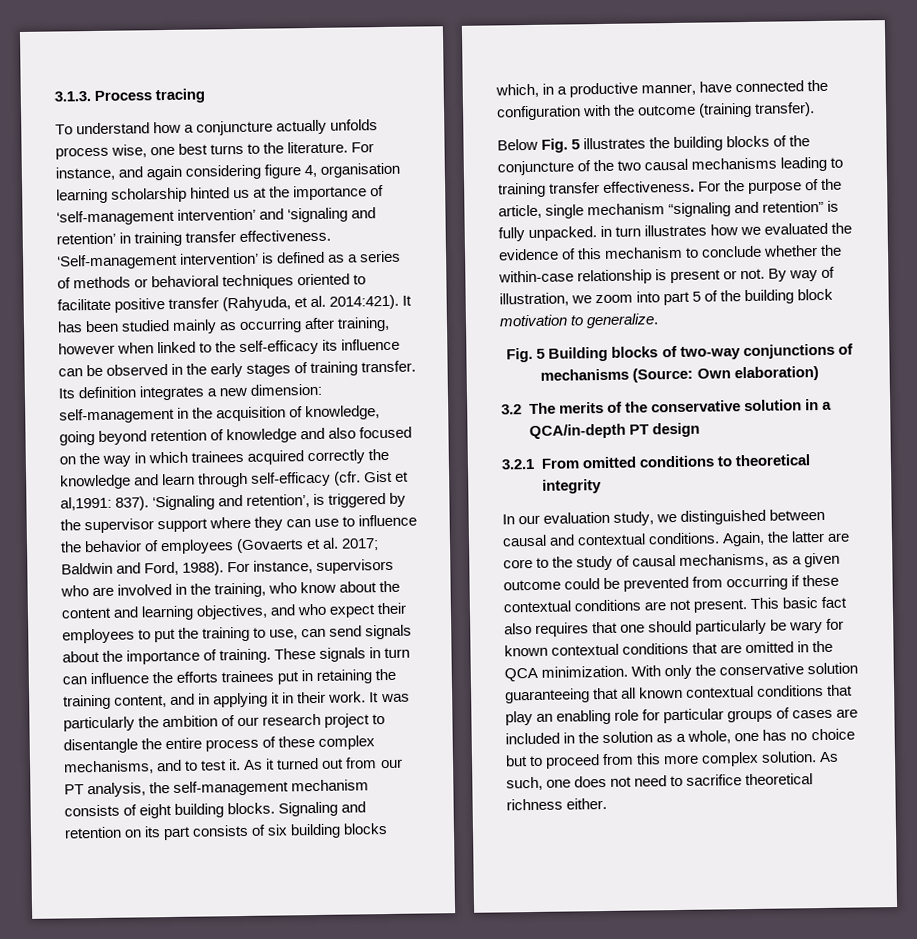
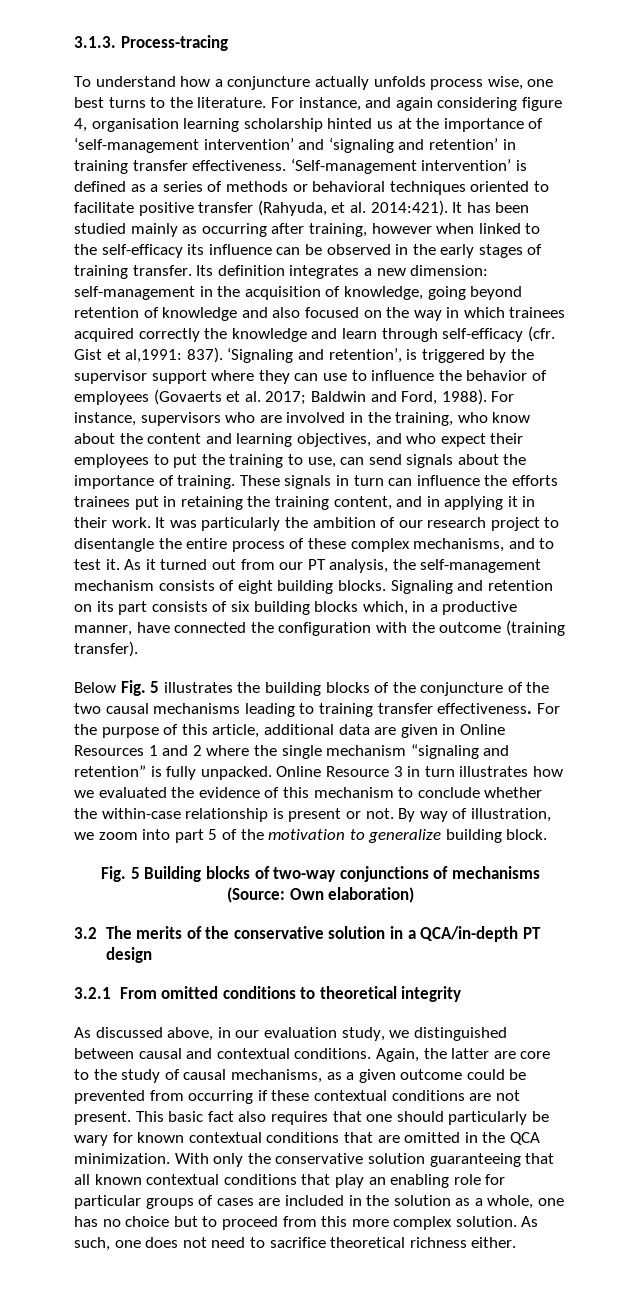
- 3.1.3. Process tracing
+ 3.1.3. Process-tracing
- For the purpose of the article, single mechanism “signaling and retention” is fully unpacked. in turn illustrates how we evaluated the evidence of this mechanism to conclude whether the within-case relationship is present or not.
+ For the purpose of this article, additional data are given in Online Resources 1 and 2 where the single mechanism “signaling and retention” is fully unpacked. Online Resource 3 in turn illustrates how we evaluated the evidence of this mechanism to conclude whether the within-case relationship is present or not.
- By way of illustration, we zoom into part 5 of the building block motivation to generalize.
+ By way of illustration, we zoom into part 5 of the motivation to generalize building block.
- In our evaluation study, we distinguished between causal and contextual conditions.
+ As discussed above, in our evaluation study, we distinguished between causal and contextual conditions.

